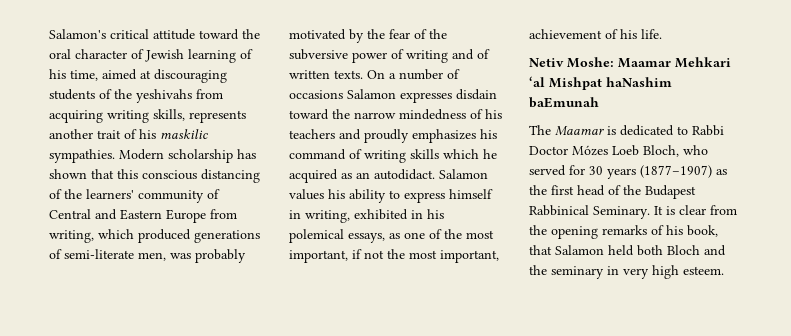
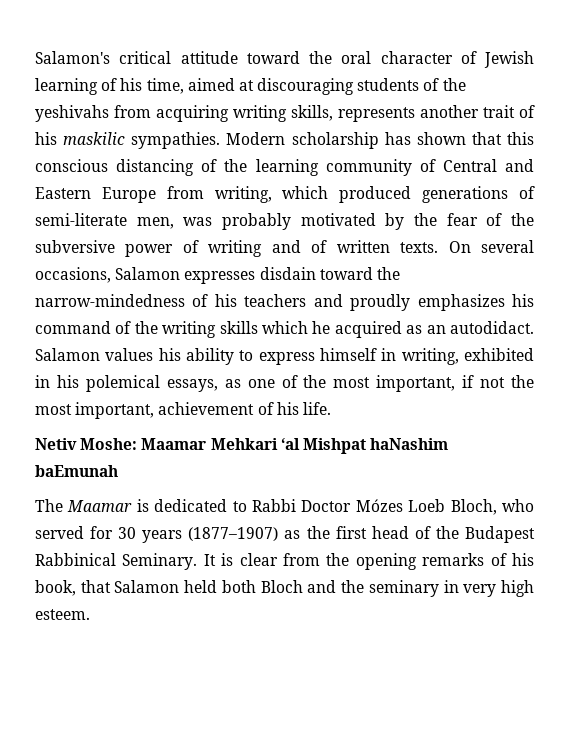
- Modern scholarship has shown that this conscious distancing of the learners' community of Central and Eastern Europe from writing, which produced generations of semi-literate men, was probably motivated by the fear of the subversive power of writing and of written texts.
+ Modern scholarship has shown that this conscious distancing of the learning community of Central and Eastern Europe from writing, which produced generations of semi-literate men, was probably motivated by the fear of the subversive power of writing and of written texts.
- On a number of occasions Salamon expresses disdain toward the narrow mindedness of his teachers and proudly emphasizes his command of writing skills which he acquired as an autodidact.
+ On several occasions, Salamon expresses disdain toward the narrow-mindedness of his teachers and proudly emphasizes his command of the writing skills which he acquired as an autodidact.

